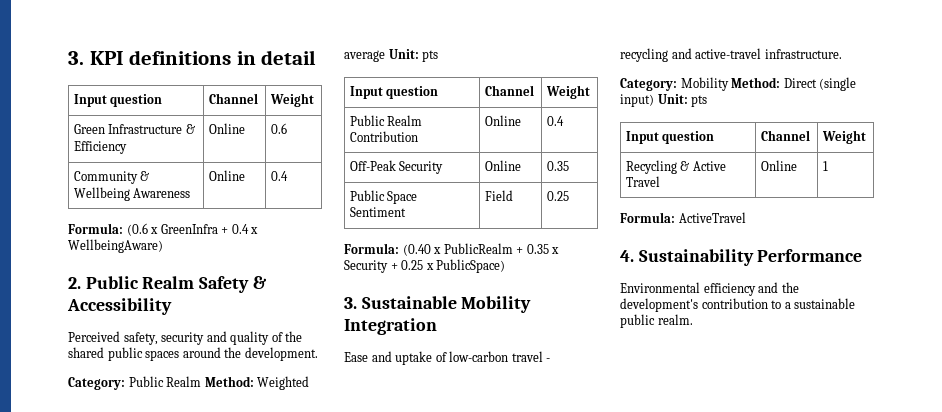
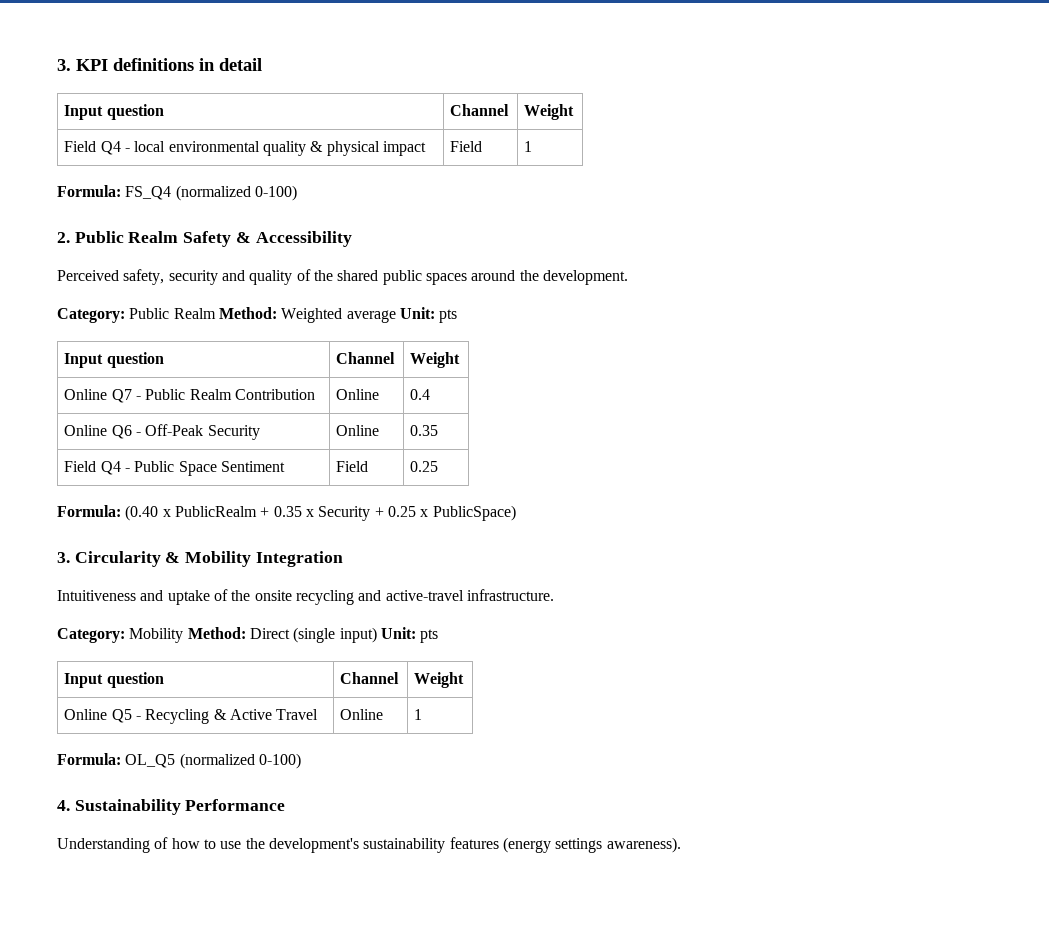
- Green Infrastructure & Efficiency | Online | 0.6
- Community & Wellbeing Awareness | Online | 0.4
- Formula: (0.6 x GreenInfra + 0.4 x WellbeingAware)
+ Field Q4 - local environmental quality & physical impact | Field | 1
+ Formula: FS_Q4 (normalized 0-100)
- Public Realm Contribution | Online | 0.4
+ Online Q7 - Public Realm Contribution | Online | 0.4
- Off-Peak Security | Online | 0.35
+ Online Q6 - Off-Peak Security | Online | 0.35
- Public Space Sentiment | Field | 0.25
+ Field Q4 - Public Space Sentiment | Field | 0.25
- 3. Sustainable Mobility Integration
+ 3. Circularity & Mobility Integration
- Ease and uptake of low-carbon travel - recycling and active-travel infrastructure.
+ Intuitiveness and uptake of the onsite recycling and active-travel infrastructure.
- Recycling & Active Travel | Online | 1
+ Online Q5 - Recycling & Active Travel | Online | 1
- Formula: ActiveTravel
+ Formula: OL_Q5 (normalized 0-100)
- Environmental efficiency and the development's contribution to a sustainable public realm.
+ Understanding of how to use the development's sustainability features (energy settings awareness).

